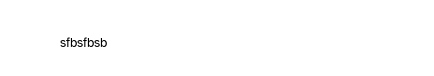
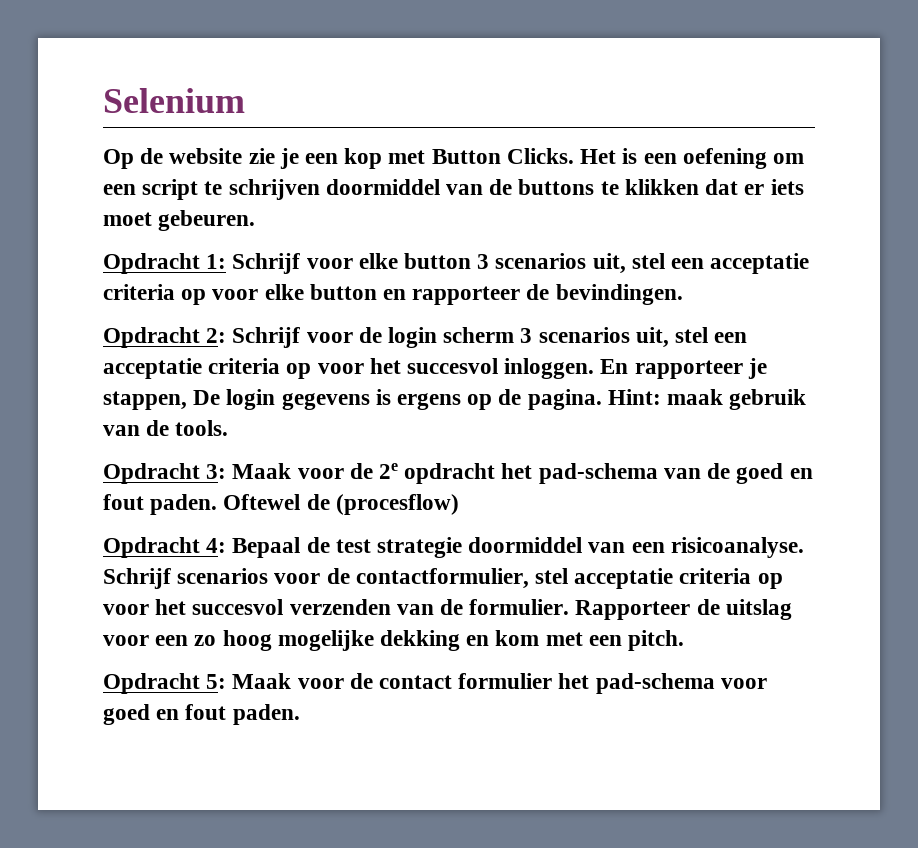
- sfbsfbsb
+ Selenium
+ Op de website zie je een kop met Button Clicks. Het is een oefening om een script te schrijven doormiddel van de buttons te klikken dat er iets moet gebeuren.
+ Opdracht 1: Schrijf voor elke button 3 scenarios uit, stel een acceptatie criteria op voor elke button en rapporteer de bevindingen.
+ Opdracht 2: Schrijf voor de login scherm 3 scenarios uit, stel een acceptatie criteria op voor het succesvol inloggen. En rapporteer je stappen, De login gegevens is ergens op de pagina. Hint: maak gebruik van de tools.
+ Opdracht 3: Maak voor de 2e opdracht het pad-schema van de goed en fout paden. Oftewel de (procesflow)
+ Opdracht 4: Bepaal de test strategie doormiddel van een risicoanalyse. Schrijf scenarios voor de contactformulier, stel acceptatie criteria op voor het succesvol verzenden van de formulier. Rapporteer de uitslag voor een zo hoog mogelijke dekking en kom met een pitch.
+ Opdracht 5: Maak voor de contact formulier het pad-schema voor goed en fout paden.

